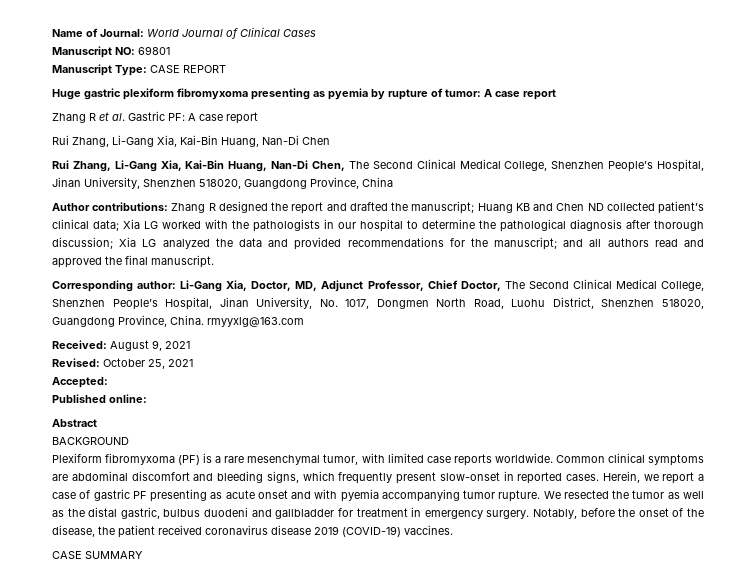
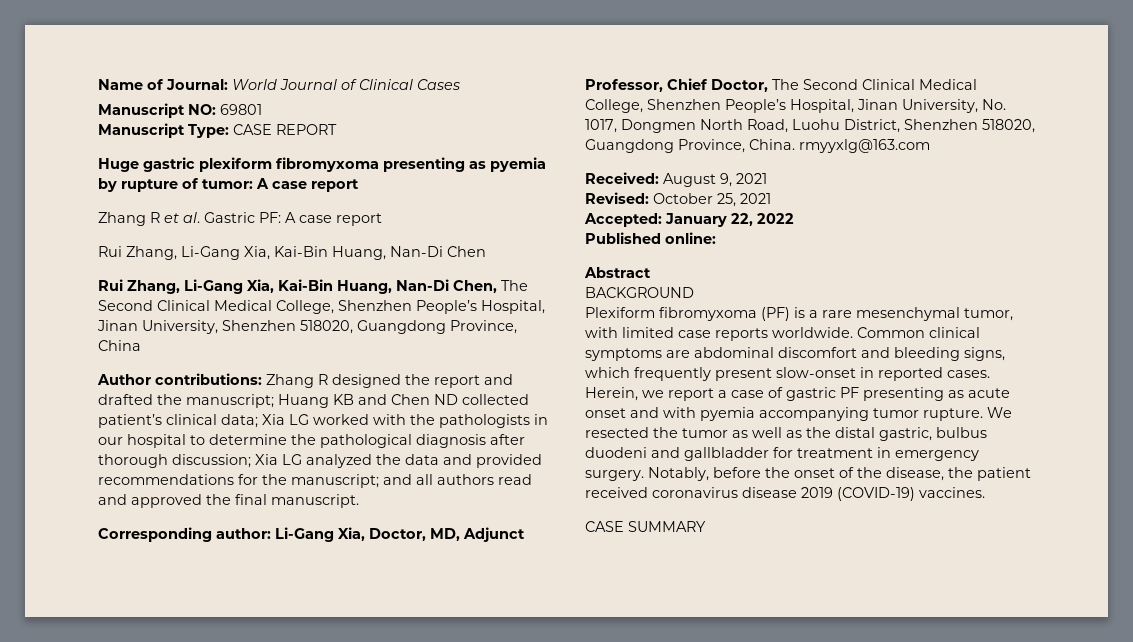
- Accepted:
+ Accepted: January 22, 2022

